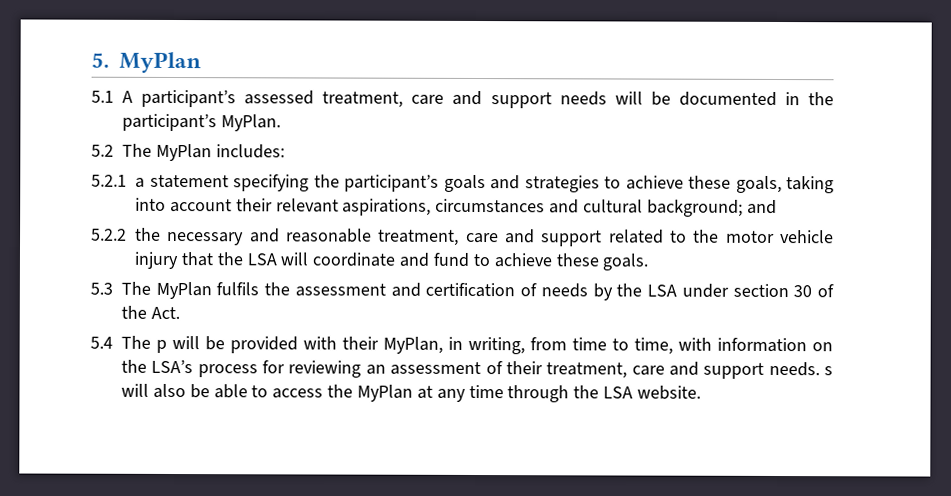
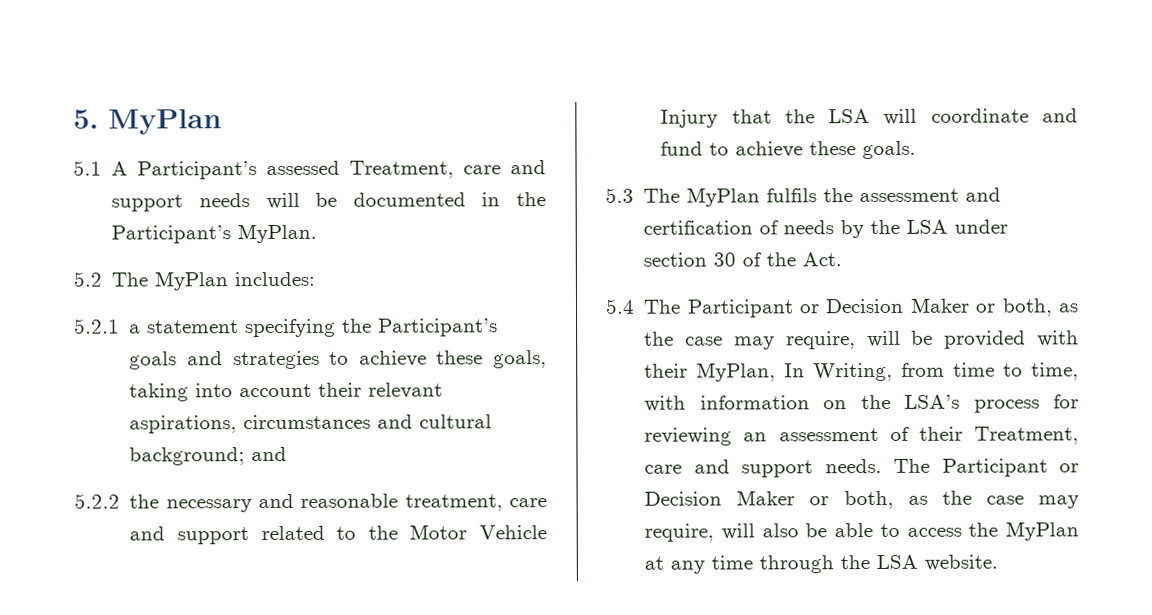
- 5.1 A participant’s assessed treatment, care and support needs will be documented in the participant’s MyPlan.
+ 5.1 A Participant’s assessed Treatment, care and support needs will be documented in the Participant’s MyPlan.
- 5.2.1 a statement specifying the participant’s goals and strategies to achieve these goals, taking into account their relevant aspirations, circumstances and cultural background; and
+ 5.2.1 a statement specifying the Participant’s goals and strategies to achieve these goals, taking into account their relevant aspirations, circumstances and cultural background; and
- 5.2.2 the necessary and reasonable treatment, care and support related to the motor vehicle injury that the LSA will coordinate and fund to achieve these goals.
+ 5.2.2 the necessary and reasonable treatment, care and support related to the Motor Vehicle Injury that the LSA will coordinate and fund to achieve these goals.
- 5.4 The p will be provided with their MyPlan, in writing, from time to time, with information on the LSA’s process for reviewing an assessment of their treatment, care and support needs. s will also be able to access the MyPlan at any time through the LSA website.
+ 5.4 The Participant or Decision Maker or both, as the case may require, will be provided with their MyPlan, In Writing, from time to time, with information on the LSA’s process for reviewing an assessment of their Treatment, care and support needs. The Participant or Decision Maker or both, as the case may require, will also be able to access the MyPlan at any time through the LSA website.

